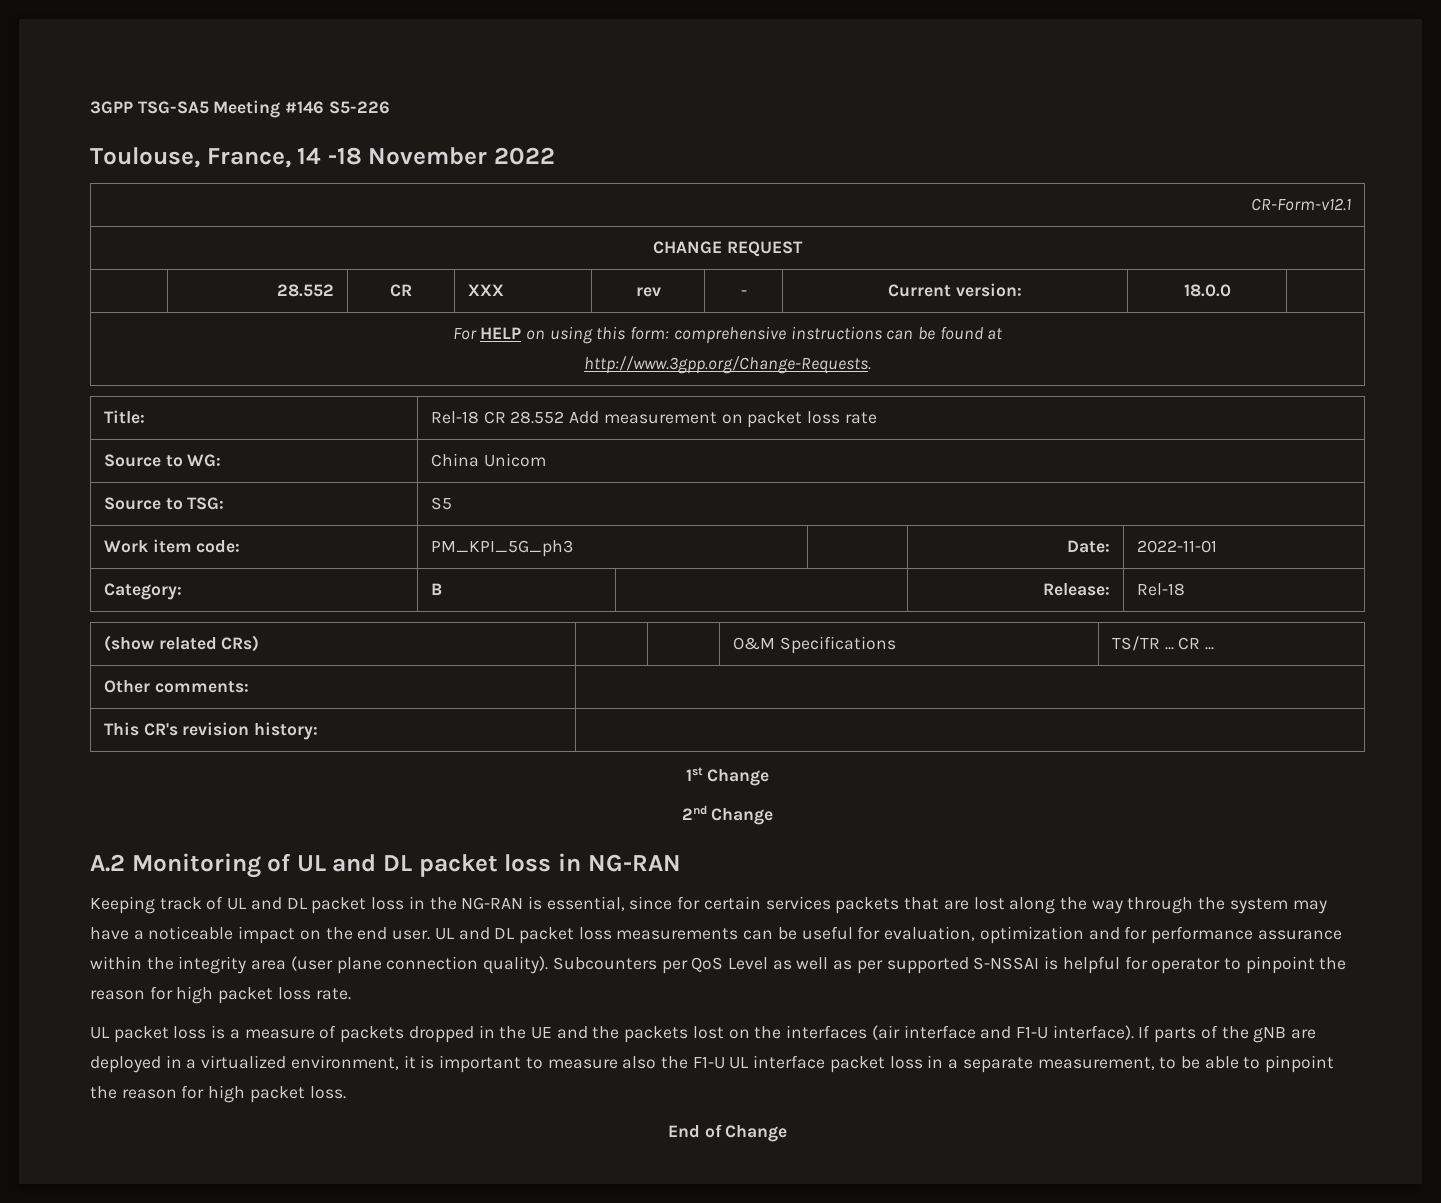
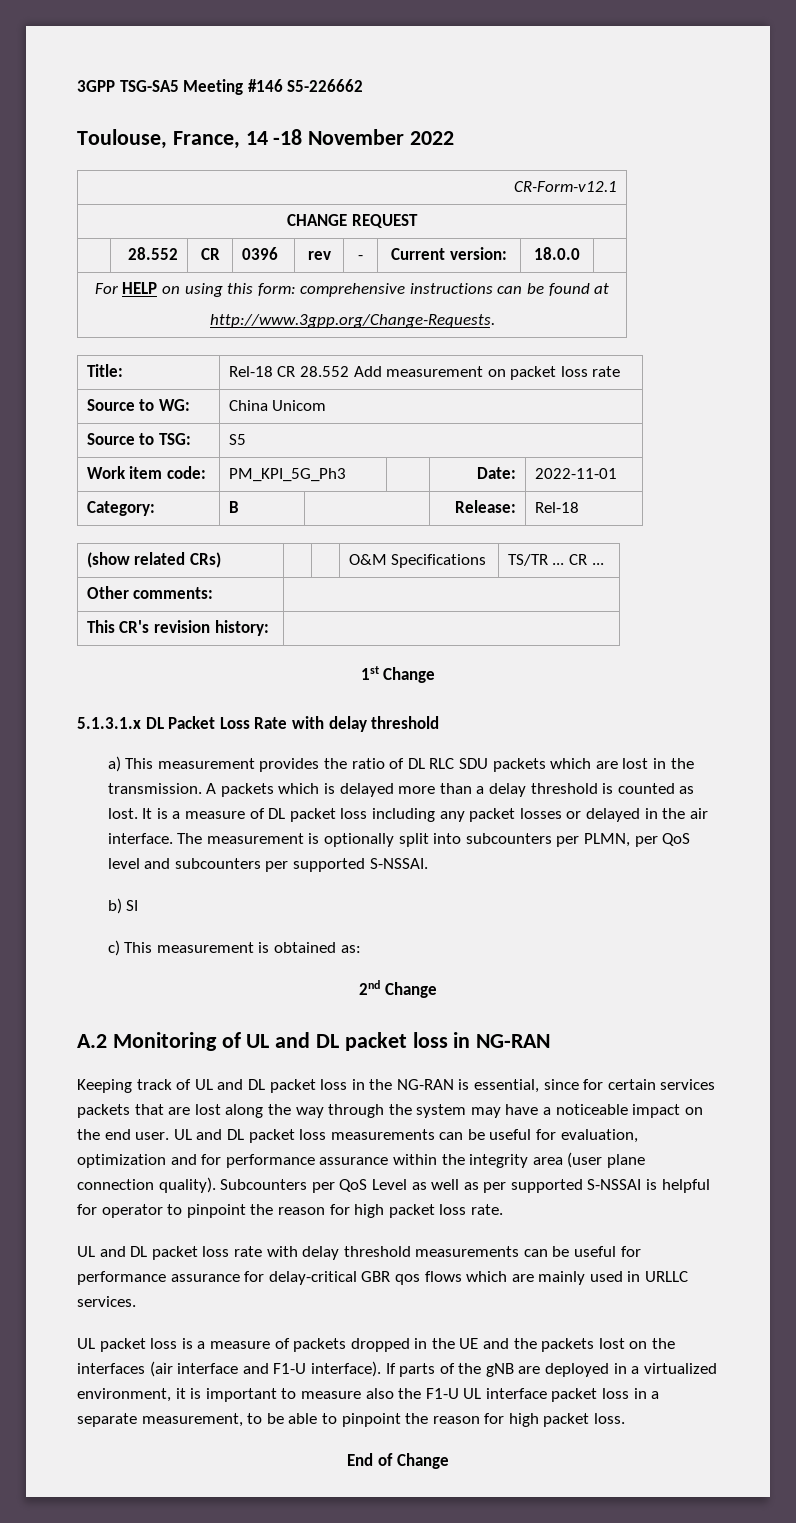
- 3GPP TSG-SA5 Meeting #146 S5-226
+ 3GPP TSG-SA5 Meeting #146 S5-226662
- | 28.552 | CR | XXX | rev | - | Current version: | 18.0.0 |
+ | 28.552 | CR | 0396 | rev | - | Current version: | 18.0.0 |
- Work item code: | PM_KPI_5G_ph3 | | Date: | 2022-11-01
+ Work item code: | PM_KPI_5G_Ph3 | | Date: | 2022-11-01
+ 5.1.3.1.x DL Packet Loss Rate with delay threshold
+ a) This measurement provides the ratio of DL RLC SDU packets which are lost in the transmission. A packets which is delayed more than a delay threshold is counted as lost. It is a measure of DL packet loss including any packet losses or delayed in the air interface. The measurement is optionally split into subcounters per PLMN, per QoS level and subcounters per supported S-NSSAI.
+ b) SI
+ c) This measurement is obtained as:
+ UL and DL packet loss rate with delay threshold measurements can be useful for performance assurance for delay-critical GBR qos flows which are mainly used in URLLC services.

